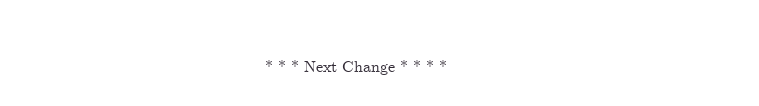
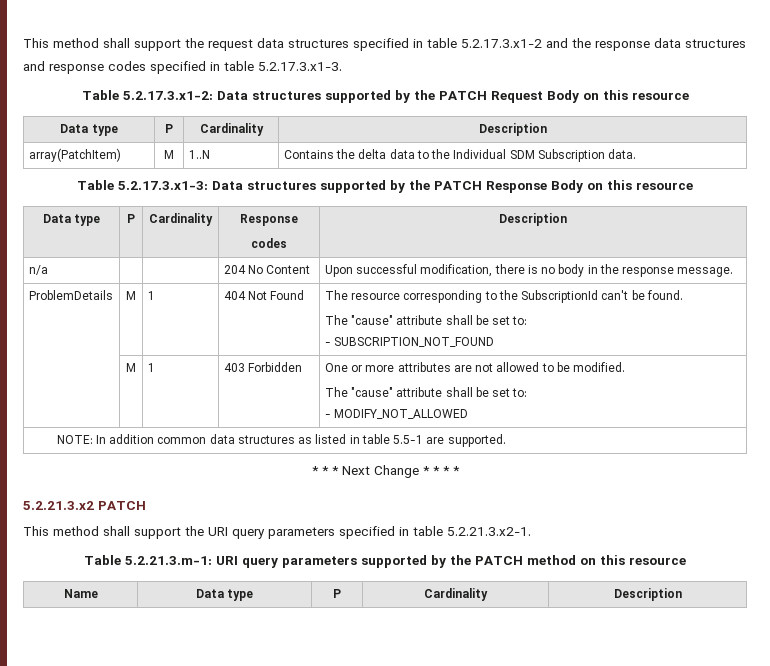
+ This method shall support the request data structures specified in table 5.2.17.3.x1-2 and the response data structures and response codes specified in table 5.2.17.3.x1-3.
+ Table 5.2.17.3.x1-2: Data structures supported by the PATCH Request Body on this resource
+ Data type | P | Cardinality | Description
+ array(PatchItem) | M | 1..N | Contains the delta data to the Individual SDM Subscription data.
+ Table 5.2.17.3.x1-3: Data structures supported by the PATCH Response Body on this resource
+ Data type | P | Cardinality | Response
+ codes | Description
+ n/a | | | 204 No Content | Upon successful modification, there is no body in the response message.
+ ProblemDetails | M | 1 | 404 Not Found | The resource corresponding to the SubscriptionId can't be found.
+ The "cause" attribute shall be set to:
+ - SUBSCRIPTION_NOT_FOUND
+ | M | 1 | 403 Forbidden | One or more attributes are not allowed to be modified.
+ The "cause" attribute shall be set to:
+ - MODIFY_NOT_ALLOWED
+ NOTE: In addition common data structures as listed in table 5.5-1 are supported.
+ 5.2.21.3.x2 PATCH
+ This method shall support the URI query parameters specified in table 5.2.21.3.x2-1.
+ Table 5.2.21.3.m-1: URI query parameters supported by the PATCH method on this resource
+ Name | Data type | P | Cardinality | Description

